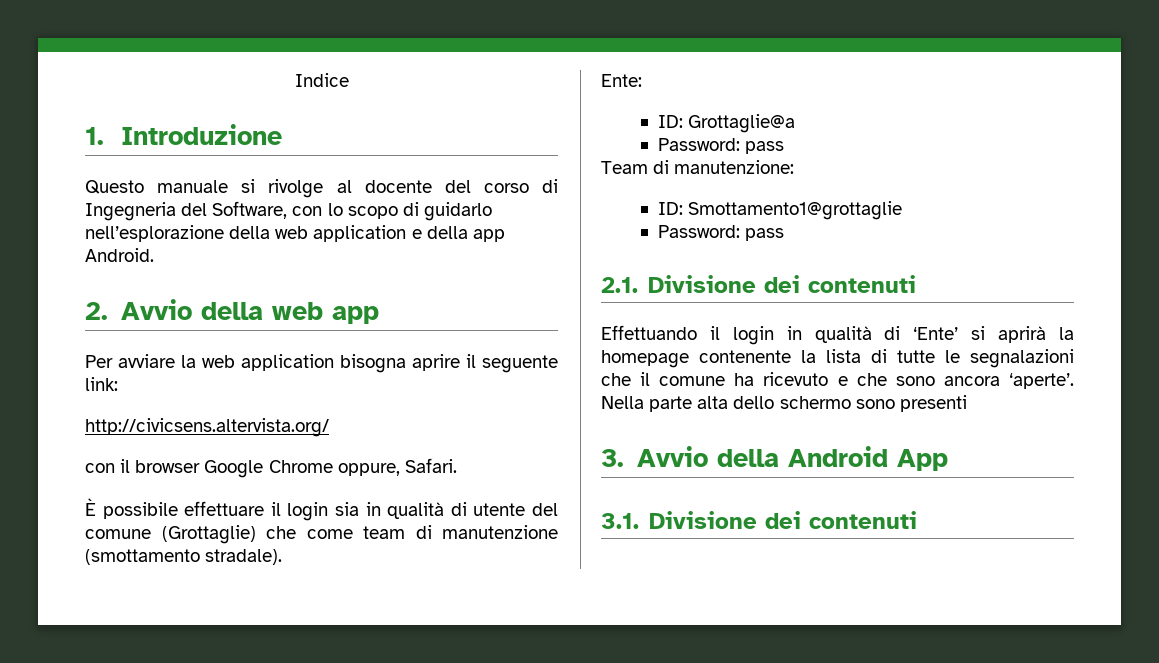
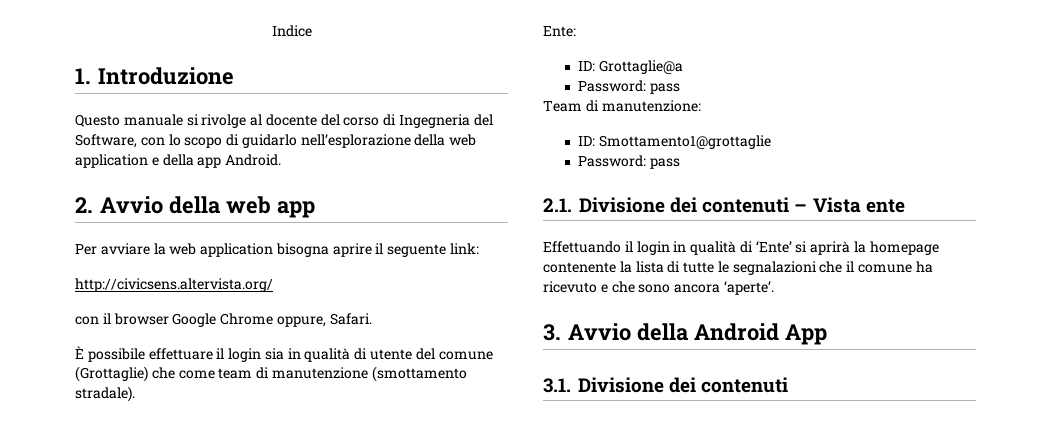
- 2.1. Divisione dei contenuti
+ 2.1. Divisione dei contenuti – Vista ente
- Nella parte alta dello schermo sono presenti

